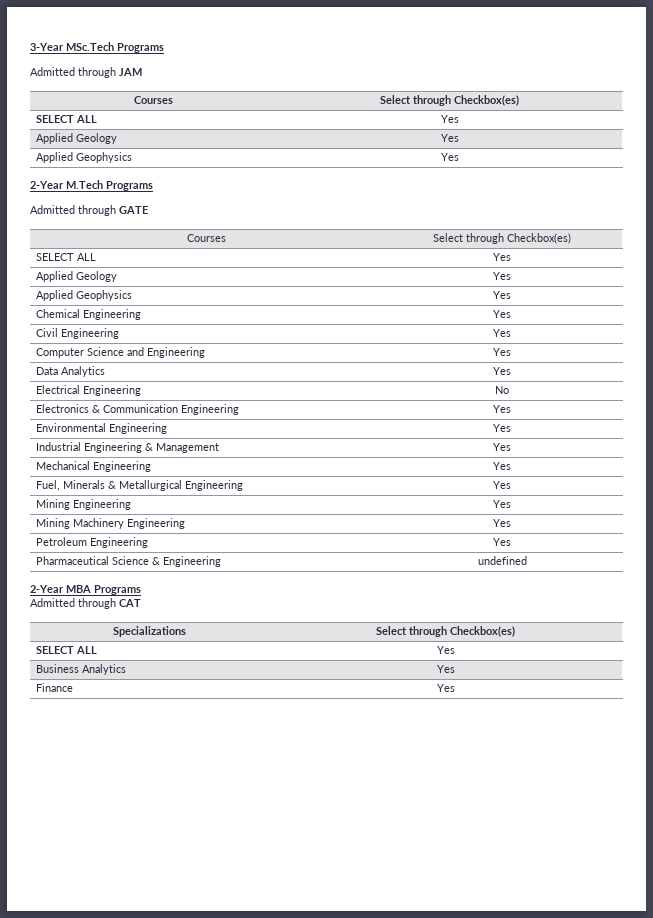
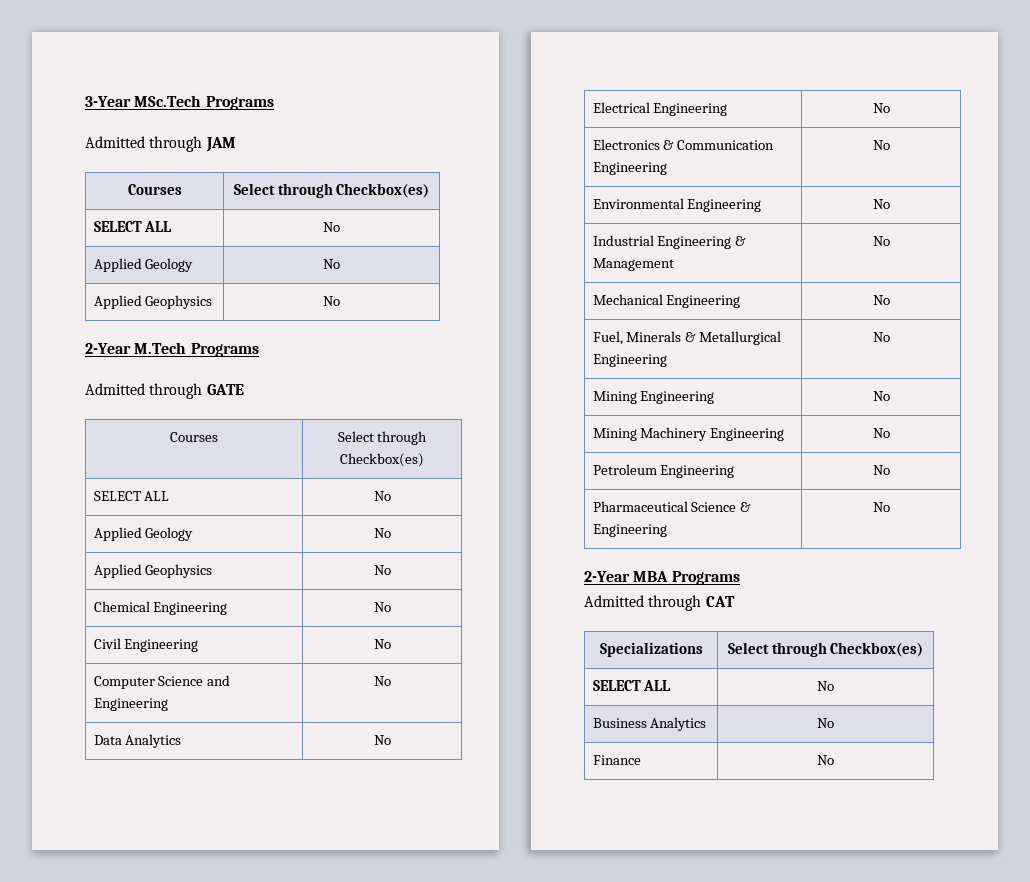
  Admitted through JAM
  Courses | Select through Checkbox(es)
- SELECT ALL | Yes
- Applied Geology | Yes
- Applied Geophysics | Yes
+ SELECT ALL | No
+ Applied Geology | No
+ Applied Geophysics | No
  Admitted through GATE
  Courses | Select through Checkbox(es)
- SELECT ALL | Yes
- Applied Geology | Yes
- Applied Geophysics | Yes
+ SELECT ALL | No
+ Applied Geology | No
+ Applied Geophysics | No
- Chemical Engineering | Yes
+ Chemical Engineering | No
- Civil Engineering | Yes
+ Civil Engineering | No
- Computer Science and Engineering | Yes
+ Computer Science and Engineering | No
- Data Analytics | Yes
+ Data Analytics | No
- Electronics & Communication Engineering | Yes
+ Electronics & Communication Engineering | No
- Environmental Engineering | Yes
+ Environmental Engineering | No
- Industrial Engineering & Management | Yes
+ Industrial Engineering & Management | No
- Mechanical Engineering | Yes
+ Mechanical Engineering | No
- Fuel, Minerals & Metallurgical Engineering | Yes
+ Fuel, Minerals & Metallurgical Engineering | No
- Mining Engineering | Yes
+ Mining Engineering | No
- Mining Machinery Engineering | Yes
+ Mining Machinery Engineering | No
- Petroleum Engineering | Yes
+ Petroleum Engineering | No
- Pharmaceutical Science & Engineering | undefined
+ Pharmaceutical Science & Engineering | No
  Specializations | Select through Checkbox(es)
- SELECT ALL | Yes
+ SELECT ALL | No
- Business Analytics | Yes
+ Business Analytics | No
- Finance | Yes
+ Finance | No

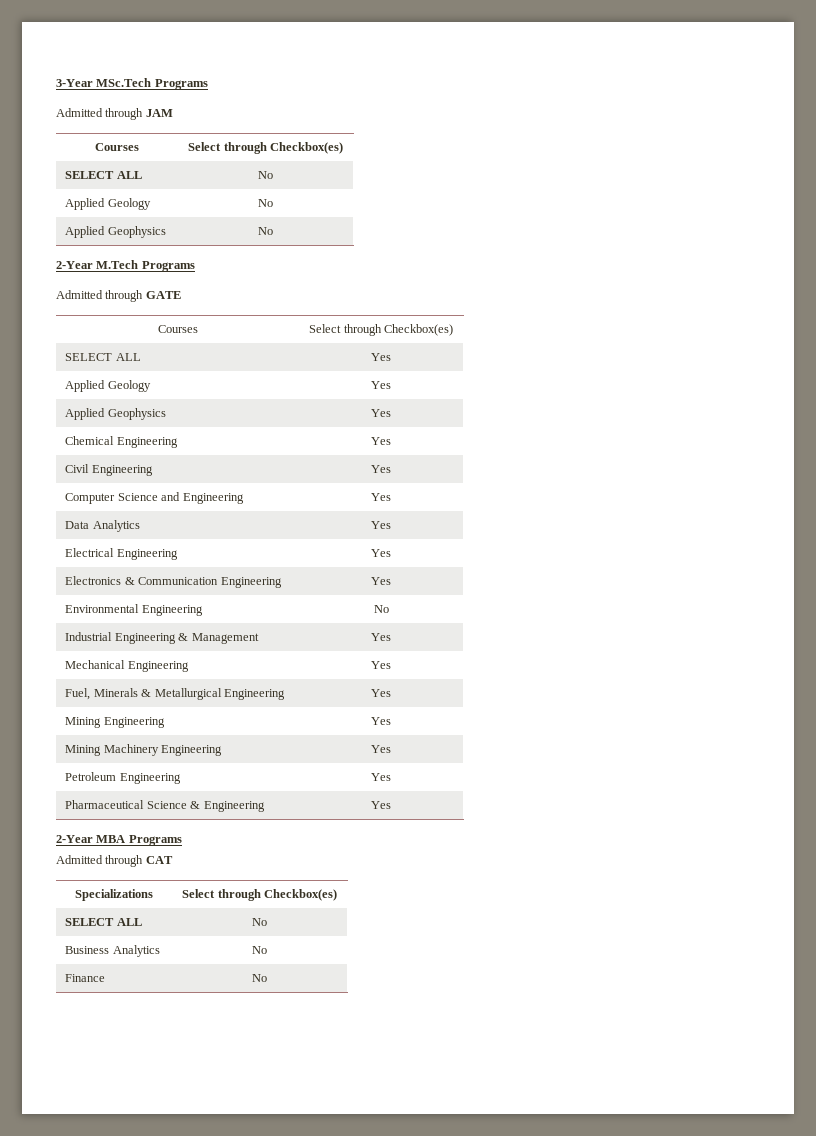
  Admitted through GATE
  Courses | Select through Checkbox(es)
- SELECT ALL | No
- Applied Geology | No
- Applied Geophysics | No
+ SELECT ALL | Yes
+ Applied Geology | Yes
+ Applied Geophysics | Yes
- Chemical Engineering | No
+ Chemical Engineering | Yes
- Civil Engineering | No
+ Civil Engineering | Yes
- Computer Science and Engineering | No
+ Computer Science and Engineering | Yes
- Data Analytics | No
+ Data Analytics | Yes
- Electrical Engineering | No
+ Electrical Engineering | Yes
- Electronics & Communication Engineering | No
+ Electronics & Communication Engineering | Yes
- Industrial Engineering & Management | No
+ Industrial Engineering & Management | Yes
- Mechanical Engineering | No
+ Mechanical Engineering | Yes
- Fuel, Minerals & Metallurgical Engineering | No
+ Fuel, Minerals & Metallurgical Engineering | Yes
- Mining Engineering | No
+ Mining Engineering | Yes
- Mining Machinery Engineering | No
+ Mining Machinery Engineering | Yes
- Petroleum Engineering | No
+ Petroleum Engineering | Yes
- Pharmaceutical Science & Engineering | No
+ Pharmaceutical Science & Engineering | Yes

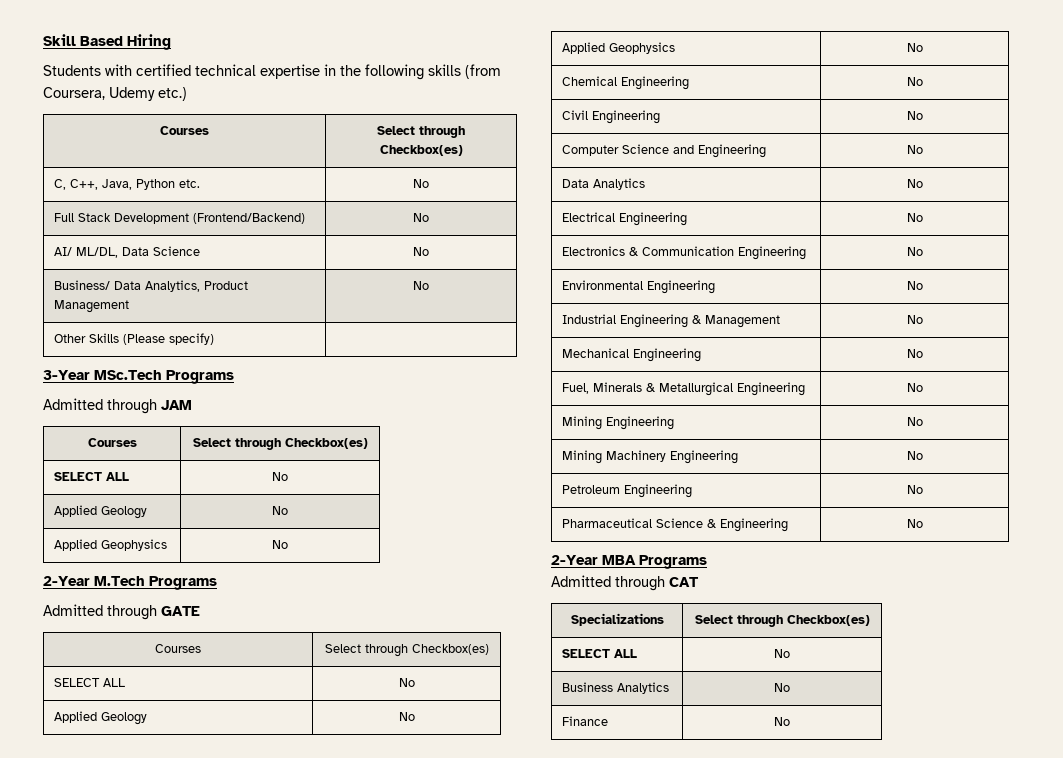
+ Skill Based Hiring
+ Students with certified technical expertise in the following skills (from Coursera, Udemy etc.)
+ Courses | Select through Checkbox(es)
+ C, C++, Java, Python etc. | No
+ Full Stack Development (Frontend/Backend) | No
+ AI/ ML/DL, Data Science | No
+ Business/ Data Analytics, Product Management | No
+ Other Skills (Please specify) |
  Admitted through GATE
  Courses | Select through Checkbox(es)
- SELECT ALL | Yes
- Applied Geology | Yes
- Applied Geophysics | Yes
+ SELECT ALL | No
+ Applied Geology | No
+ Applied Geophysics | No
- Chemical Engineering | Yes
+ Chemical Engineering | No
- Civil Engineering | Yes
+ Civil Engineering | No
- Computer Science and Engineering | Yes
+ Computer Science and Engineering | No
- Data Analytics | Yes
+ Data Analytics | No
- Electrical Engineering | Yes
+ Electrical Engineering | No
- Electronics & Communication Engineering | Yes
+ Electronics & Communication Engineering | No
- Industrial Engineering & Management | Yes
+ Industrial Engineering & Management | No
- Mechanical Engineering | Yes
+ Mechanical Engineering | No
- Fuel, Minerals & Metallurgical Engineering | Yes
+ Fuel, Minerals & Metallurgical Engineering | No
- Mining Engineering | Yes
+ Mining Engineering | No
- Mining Machinery Engineering | Yes
+ Mining Machinery Engineering | No
- Petroleum Engineering | Yes
+ Petroleum Engineering | No
- Pharmaceutical Science & Engineering | Yes
+ Pharmaceutical Science & Engineering | No

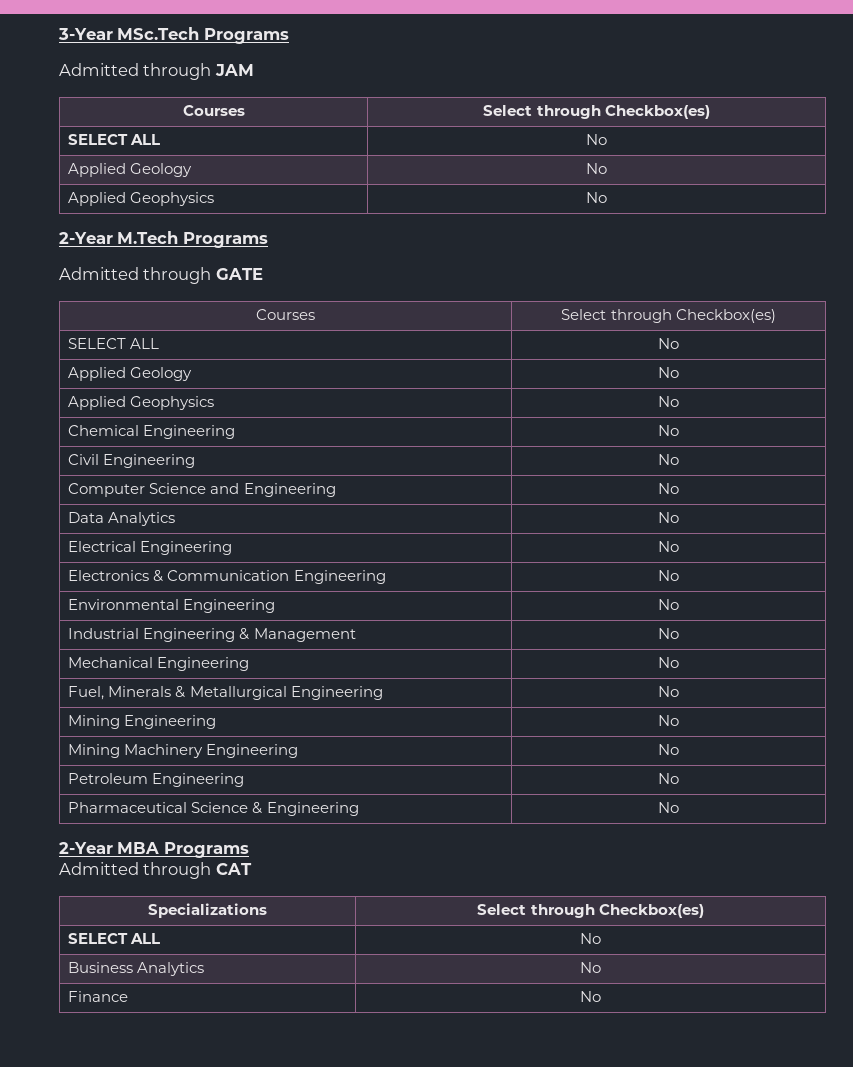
- Skill Based Hiring
- Students with certified technical expertise in the following skills (from Coursera, Udemy etc.)
- Courses | Select through Checkbox(es)
- C, C++, Java, Python etc. | No
- Full Stack Development (Frontend/Backend) | No
- AI/ ML/DL, Data Science | No
- Business/ Data Analytics, Product Management | No
- Other Skills (Please specify) |

